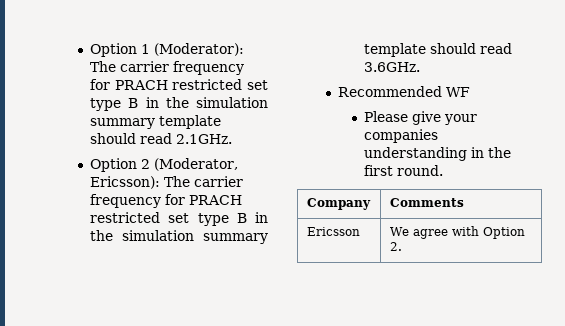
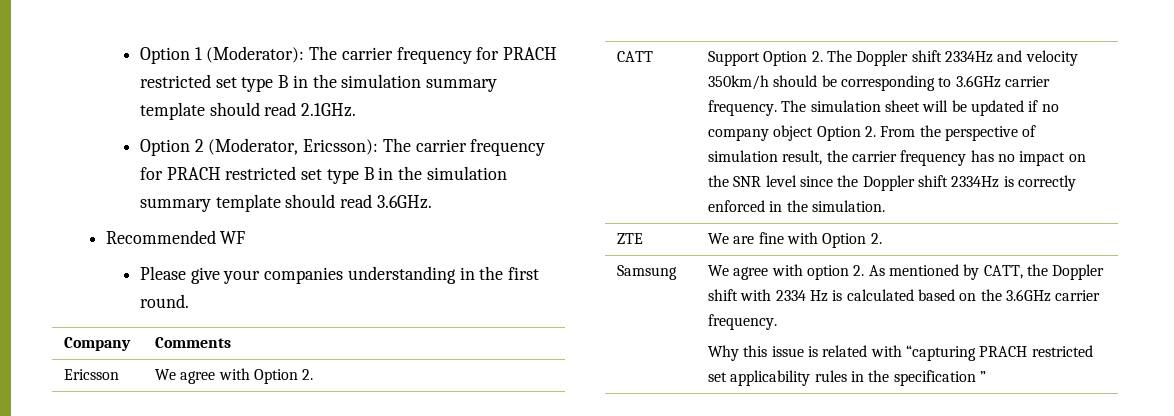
+ CATT | Support Option 2. The Doppler shift 2334Hz and velocity 350km/h should be corresponding to 3.6GHz carrier frequency. The simulation sheet will be updated if no company object Option 2. From the perspective of simulation result, the carrier frequency has no impact on the SNR level since the Doppler shift 2334Hz is correctly enforced in the simulation.
+ ZTE | We are fine with Option 2.
+ Samsung | We agree with option 2. As mentioned by CATT, the Doppler shift with 2334 Hz is calculated based on the 3.6GHz carrier frequency.
+ Why this issue is related with “capturing PRACH restricted set applicability rules in the specification ”

